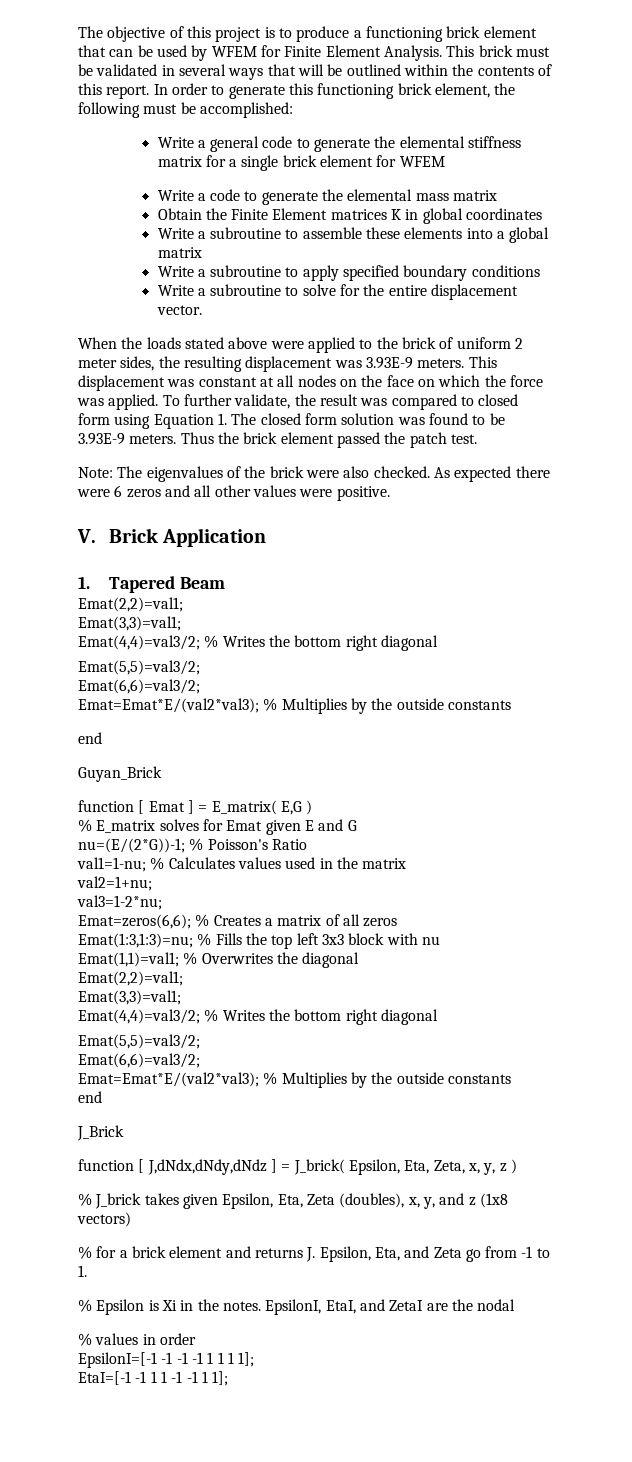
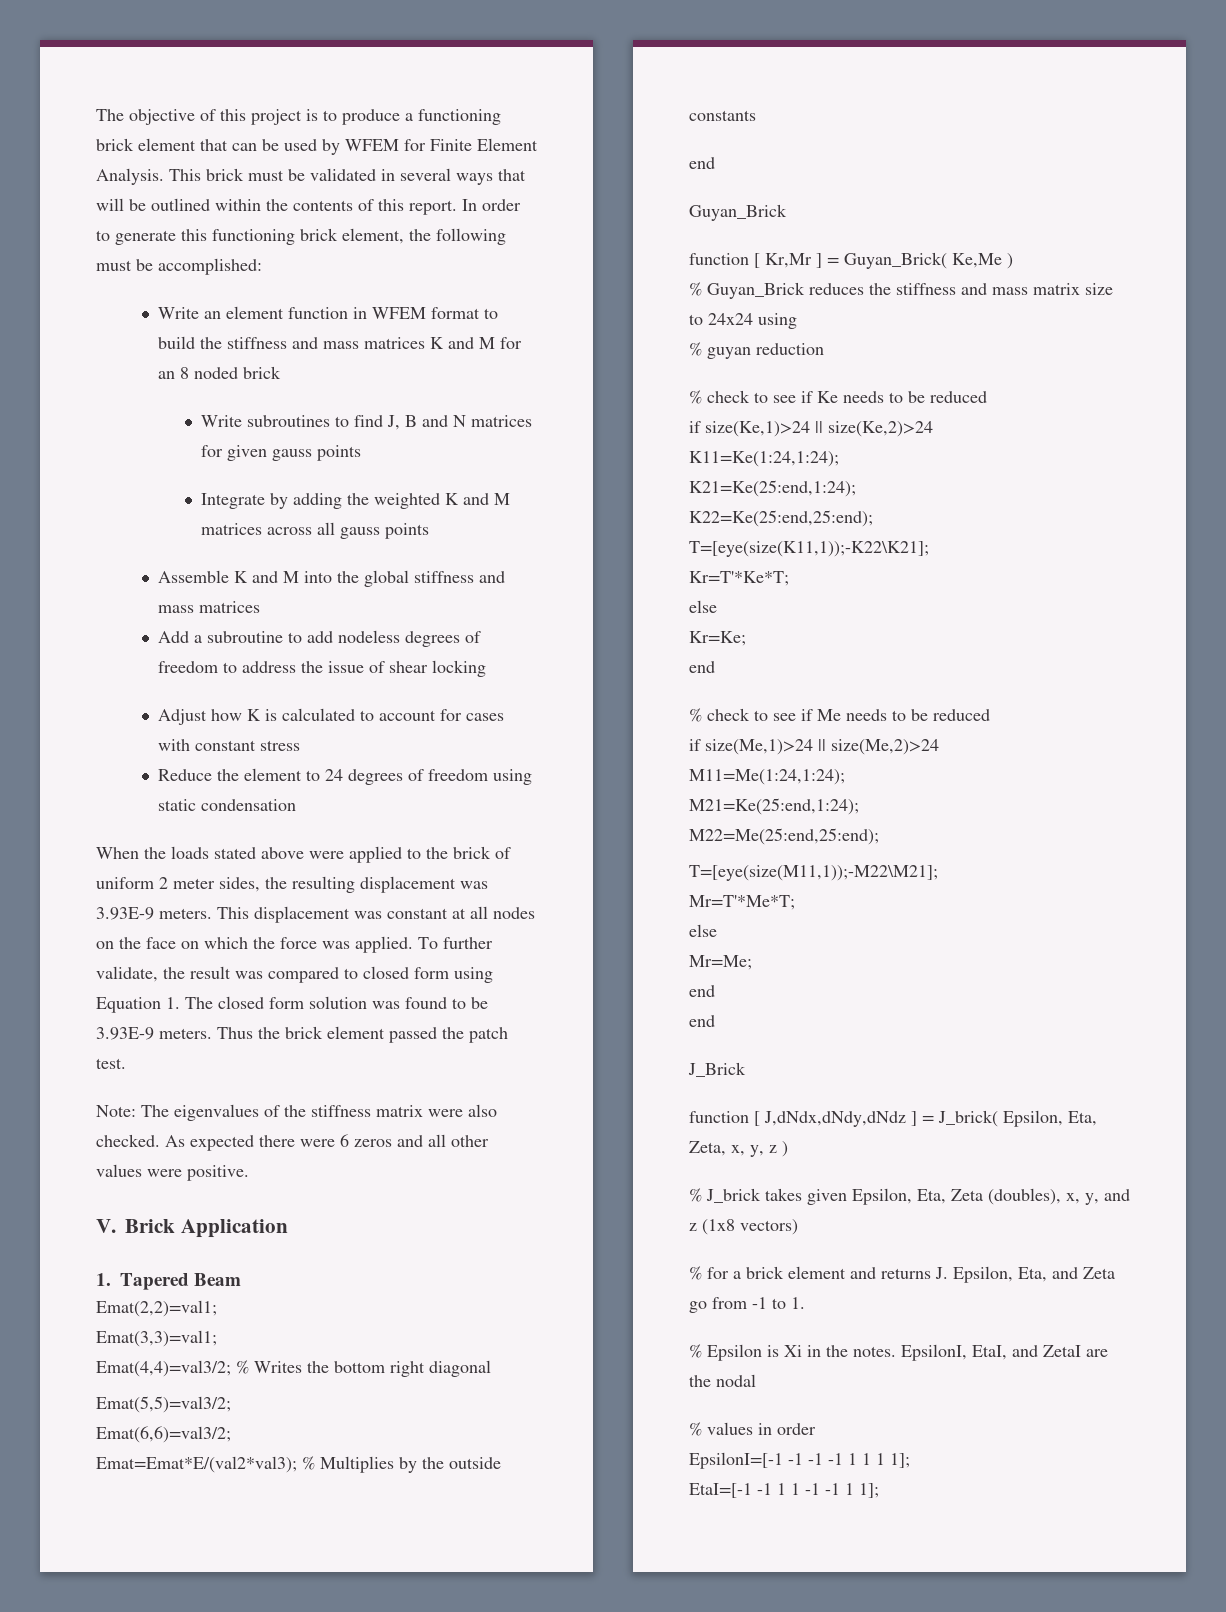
- Write a general code to generate the elemental stiffness matrix for a single brick element for WFEM
- Write a code to generate the elemental mass matrix
- Obtain the Finite Element matrices K in global coordinates
- Write a subroutine to assemble these elements into a global matrix
- Write a subroutine to apply specified boundary conditions
- Write a subroutine to solve for the entire displacement vector.
+ Write an element function in WFEM format to build the stiffness and mass matrices K and M for an 8 noded brick
+ Write subroutines to find J, B and N matrices for given gauss points
+ Integrate by adding the weighted K and M matrices across all gauss points
+ Assemble K and M into the global stiffness and mass matrices
+ Add a subroutine to add nodeless degrees of freedom to address the issue of shear locking
+ Adjust how K is calculated to account for cases with constant stress
+ Reduce the element to 24 degrees of freedom using static condensation
- Note: The eigenvalues of the brick were also checked.
+ Note: The eigenvalues of the stiffness matrix were also checked.
- function [ Emat ] = E_matrix( E,G )
- % E_matrix solves for Emat given E and G
- nu=(E/(2*G))-1; % Poisson's Ratio
- val1=1-nu; % Calculates values used in the matrix
- val2=1+nu;
- val3=1-2*nu;
- Emat=zeros(6,6); % Creates a matrix of all zeros
- Emat(1:3,1:3)=nu; % Fills the top left 3x3 block with nu
- Emat(1,1)=val1; % Overwrites the diagonal
- Emat(2,2)=val1;
- Emat(3,3)=val1;
- Emat(4,4)=val3/2; % Writes the bottom right diagonal
- Emat(5,5)=val3/2;
- Emat(6,6)=val3/2;
- Emat=Emat*E/(val2*val3); % Multiplies by the outside constants
+ function [ Kr,Mr ] = Guyan_Brick( Ke,Me )
+ % Guyan_Brick reduces the stiffness and mass matrix size to 24x24 using
+ % guyan reduction
+ % check to see if Ke needs to be reduced
+ if size(Ke,1)>24 || size(Ke,2)>24
+ K11=Ke(1:24,1:24);
+ K21=Ke(25:end,1:24);
+ K22=Ke(25:end,25:end);
+ T=[eye(size(K11,1));-K22\K21];
+ Kr=T'*Ke*T;
+ else
+ Kr=Ke;
+ end
+ % check to see if Me needs to be reduced
+ if size(Me,1)>24 || size(Me,2)>24
+ M11=Me(1:24,1:24);
+ M21=Ke(25:end,1:24);
+ M22=Me(25:end,25:end);
+ T=[eye(size(M11,1));-M22\M21];
+ Mr=T'*Me*T;
+ else
+ Mr=Me;
+ end

